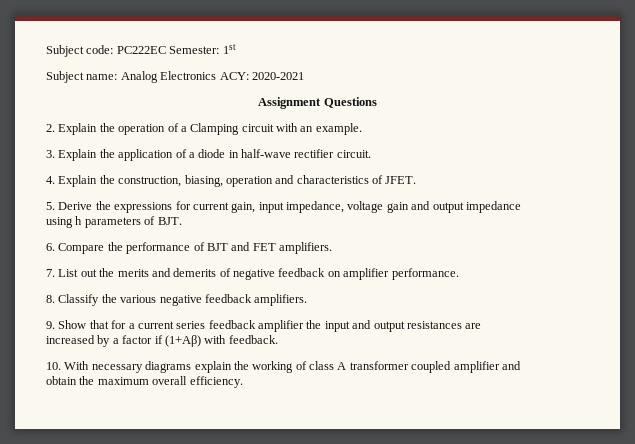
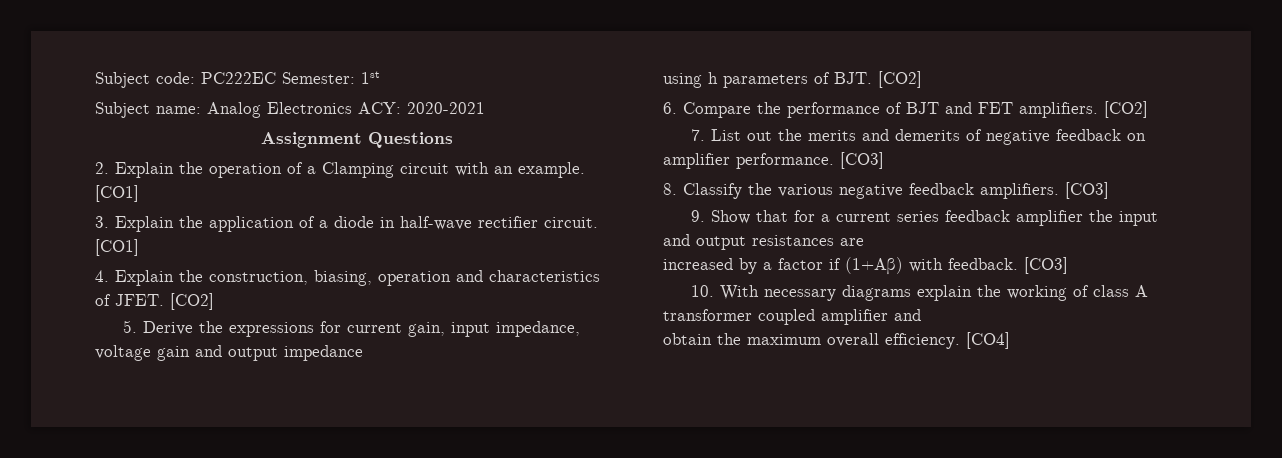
- 2. Explain the operation of a Clamping circuit with an example.
+ 2. Explain the operation of a Clamping circuit with an example. [CO1]
- 3. Explain the application of a diode in half-wave rectifier circuit.
+ 3. Explain the application of a diode in half-wave rectifier circuit. [CO1]
- 4. Explain the construction, biasing, operation and characteristics of JFET.
+ 4. Explain the construction, biasing, operation and characteristics of JFET. [CO2]
- using h parameters of BJT.
+ using h parameters of BJT. [CO2]
- 6. Compare the performance of BJT and FET amplifiers.
+ 6. Compare the performance of BJT and FET amplifiers. [CO2]
- 7. List out the merits and demerits of negative feedback on amplifier performance.
+ 7. List out the merits and demerits of negative feedback on amplifier performance. [CO3]
- 8. Classify the various negative feedback amplifiers.
+ 8. Classify the various negative feedback amplifiers. [CO3]
- increased by a factor if (1+Aβ) with feedback.
+ increased by a factor if (1+Aβ) with feedback. [CO3]
+ [CO4]

